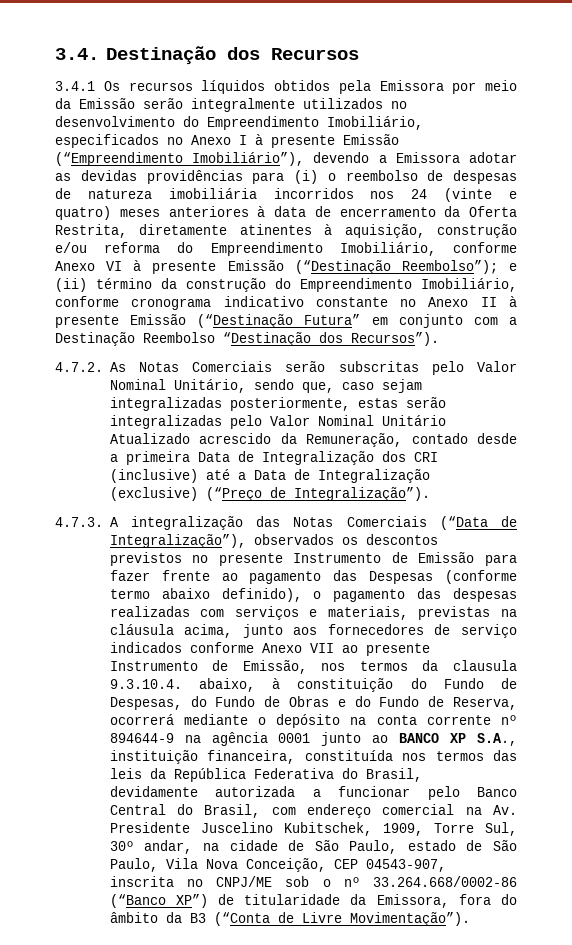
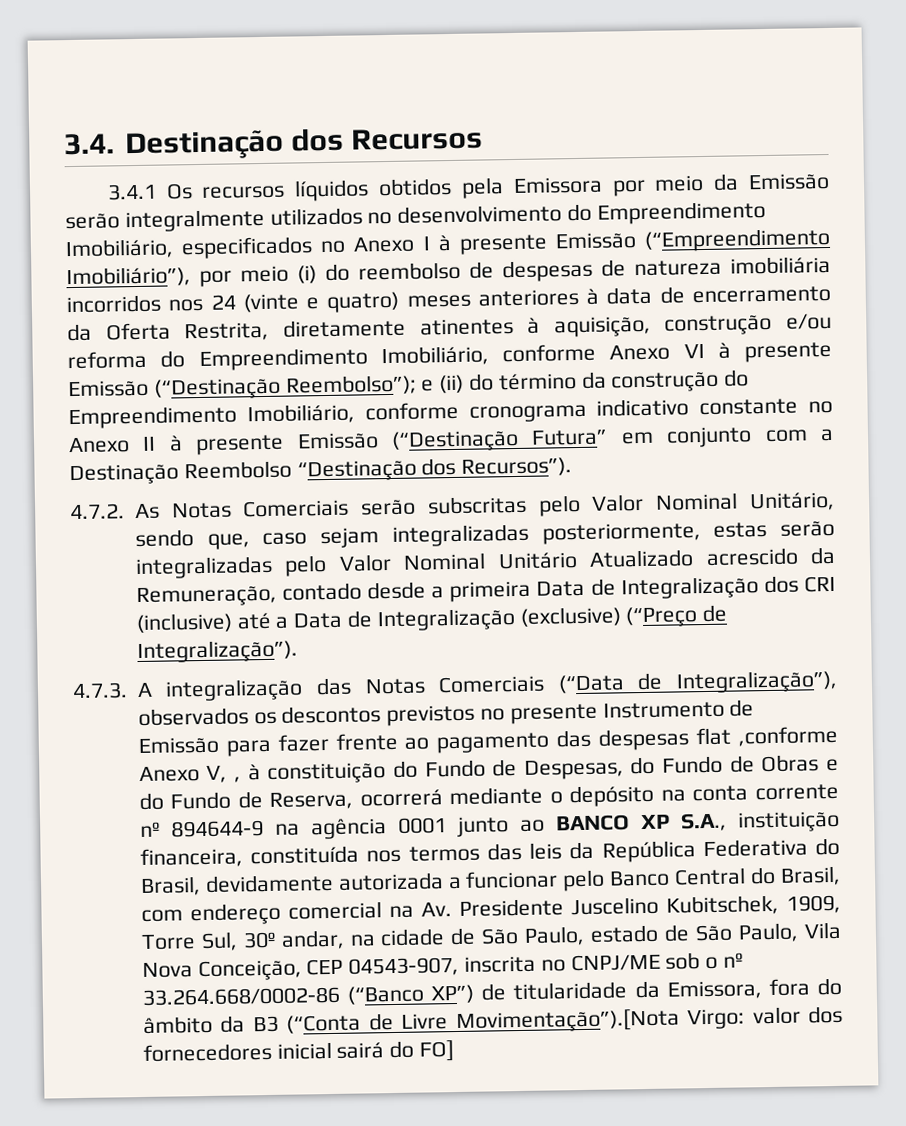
- 3.4.1 Os recursos líquidos obtidos pela Emissora por meio da Emissão serão integralmente utilizados no desenvolvimento do Empreendimento Imobiliário, especificados no Anexo I à presente Emissão (“Empreendimento Imobiliário”), devendo a Emissora adotar as devidas providências para (i) o reembolso de despesas de natureza imobiliária incorridos nos 24 (vinte e quatro) meses anteriores à data de encerramento da Oferta Restrita, diretamente atinentes à aquisição, construção e/ou reforma do Empreendimento Imobiliário, conforme Anexo VI à presente Emissão (“Destinação Reembolso”);
+ 3.4.1 Os recursos líquidos obtidos pela Emissora por meio da Emissão serão integralmente utilizados no desenvolvimento do Empreendimento Imobiliário, especificados no Anexo I à presente Emissão (“Empreendimento Imobiliário”), por meio (i) do reembolso de despesas de natureza imobiliária incorridos nos 24 (vinte e quatro) meses anteriores à data de encerramento da Oferta Restrita, diretamente atinentes à aquisição, construção e/ou reforma do Empreendimento Imobiliário, conforme Anexo VI à presente Emissão (“Destinação Reembolso”);
- e (ii) término da construção do Empreendimento Imobiliário, conforme cronograma indicativo constante no Anexo II à presente Emissão (“Destinação Futura” em conjunto com a Destinação Reembolso “Destinação dos Recursos”).
+ e (ii) do término da construção do Empreendimento Imobiliário, conforme cronograma indicativo constante no Anexo II à presente Emissão (“Destinação Futura” em conjunto com a Destinação Reembolso “Destinação dos Recursos”).
- 4.7.3. A integralização das Notas Comerciais (“Data de Integralização”), observados os descontos previstos no presente Instrumento de Emissão para fazer frente ao pagamento das Despesas (conforme termo abaixo definido), o pagamento das despesas realizadas com serviços e materiais, previstas na cláusula acima, junto aos fornecedores de serviço indicados conforme Anexo VII ao presente Instrumento de Emissão, nos termos da clausula 9.3.10.4. abaixo, à constituição do Fundo de Despesas, do Fundo de Obras e do Fundo de Reserva, ocorrerá mediante o depósito na conta corrente nº 894644-9 na agência 0001 junto ao BANCO XP S.A., instituição financeira, constituída nos termos das leis da República Federativa do Brasil, devidamente autorizada a funcionar pelo Banco Central do Brasil, com endereço comercial na Av. Presidente Juscelino Kubitschek, 1909, Torre Sul, 30º andar, na cidade de São Paulo, estado de São Paulo, Vila Nova Conceição, CEP 04543-907, inscrita no CNPJ/ME sob o nº 33.264.668/0002-86 (“Banco XP”) de titularidade da Emissora, fora do âmbito da B3 (“Conta de Livre Movimentação”).
+ 4.7.3. A integralização das Notas Comerciais (“Data de Integralização”), observados os descontos previstos no presente Instrumento de Emissão para fazer frente ao pagamento das despesas flat ,conforme Anexo V, , à constituição do Fundo de Despesas, do Fundo de Obras e do Fundo de Reserva, ocorrerá mediante o depósito na conta corrente nº 894644-9 na agência 0001 junto ao BANCO XP S.A., instituição financeira, constituída nos termos das leis da República Federativa do Brasil, devidamente autorizada a funcionar pelo Banco Central do Brasil, com endereço comercial na Av. Presidente Juscelino Kubitschek, 1909, Torre Sul, 30º andar, na cidade de São Paulo, estado de São Paulo, Vila Nova Conceição, CEP 04543-907, inscrita no CNPJ/ME sob o nº 33.264.668/0002-86 (“Banco XP”) de titularidade da Emissora, fora do âmbito da B3 (“Conta de Livre Movimentação”).[Nota Virgo: valor dos fornecedores inicial sairá do FO]

